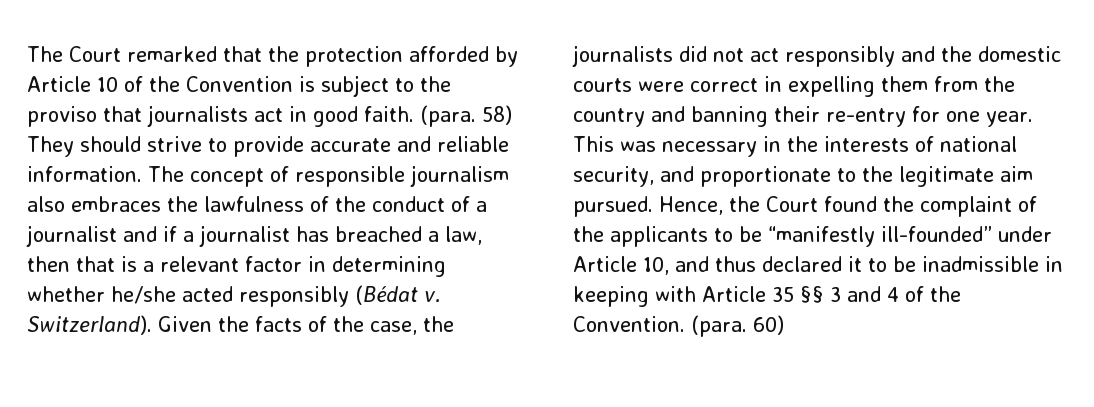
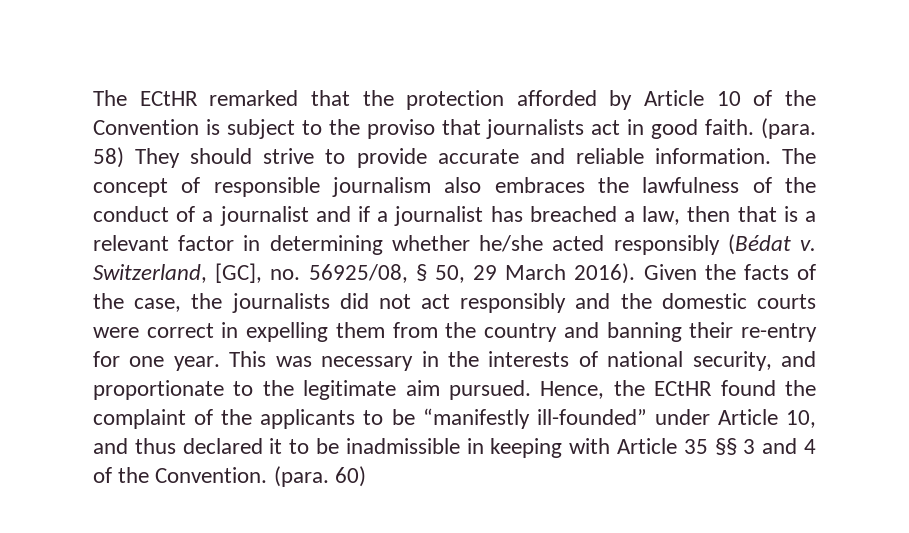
- The Court remarked that the protection afforded by Article 10 of the Convention is subject to the proviso that journalists act in good faith.
+ The ECtHR remarked that the protection afforded by Article 10 of the Convention is subject to the proviso that journalists act in good faith.
- Switzerland).
+ Switzerland, [GC], no. 56925/08, § 50, 29 March 2016).
- Hence, the Court found the complaint of the applicants to be “manifestly ill-founded” under Article 10, and thus declared it to be inadmissible in keeping with Article 35 §§ 3 and 4 of the Convention.
+ Hence, the ECtHR found the complaint of the applicants to be “manifestly ill-founded” under Article 10, and thus declared it to be inadmissible in keeping with Article 35 §§ 3 and 4 of the Convention.

